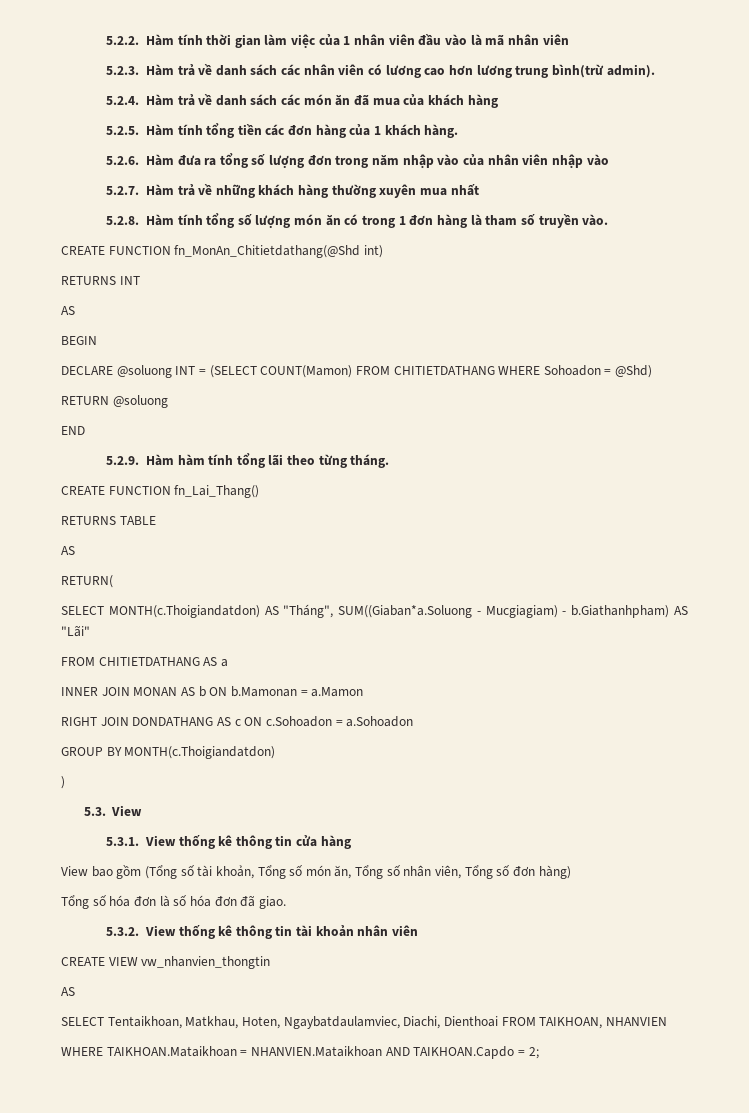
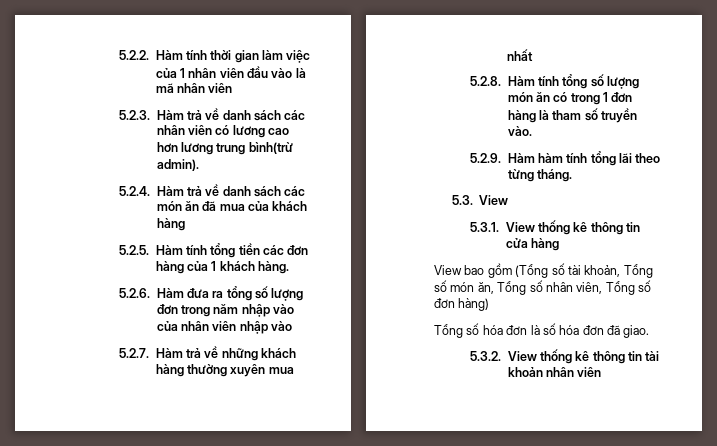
- CREATE FUNCTION fn_MonAn_Chitietdathang(@Shd int)
- RETURNS INT
- AS
- BEGIN
- DECLARE @soluong INT = (SELECT COUNT(Mamon) FROM CHITIETDATHANG WHERE Sohoadon = @Shd)
- RETURN @soluong
- END
- CREATE FUNCTION fn_Lai_Thang()
- RETURNS TABLE
- AS
- RETURN(
- SELECT MONTH(c.Thoigiandatdon) AS "Tháng", SUM((Giaban*a.Soluong - Mucgiagiam) - b.Giathanhpham) AS "Lãi"
- FROM CHITIETDATHANG AS a
- INNER JOIN MONAN AS b ON b.Mamonan = a.Mamon
- RIGHT JOIN DONDATHANG AS c ON c.Sohoadon = a.Sohoadon
- GROUP BY MONTH(c.Thoigiandatdon)
- )
- CREATE VIEW vw_nhanvien_thongtin
- AS
- SELECT Tentaikhoan, Matkhau, Hoten, Ngaybatdaulamviec, Diachi, Dienthoai FROM TAIKHOAN, NHANVIEN
- WHERE TAIKHOAN.Mataikhoan = NHANVIEN.Mataikhoan AND TAIKHOAN.Capdo = 2;

